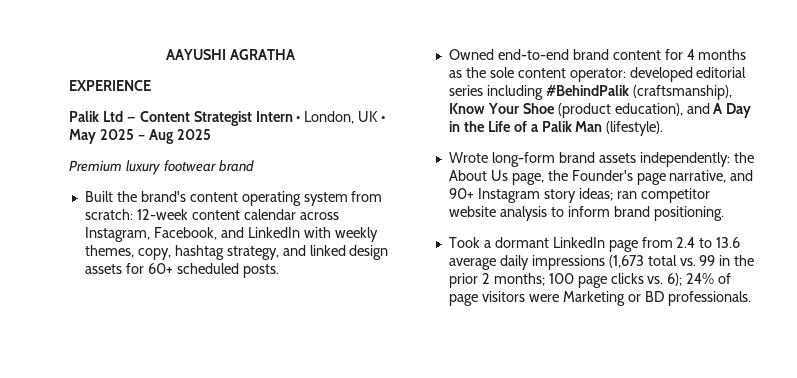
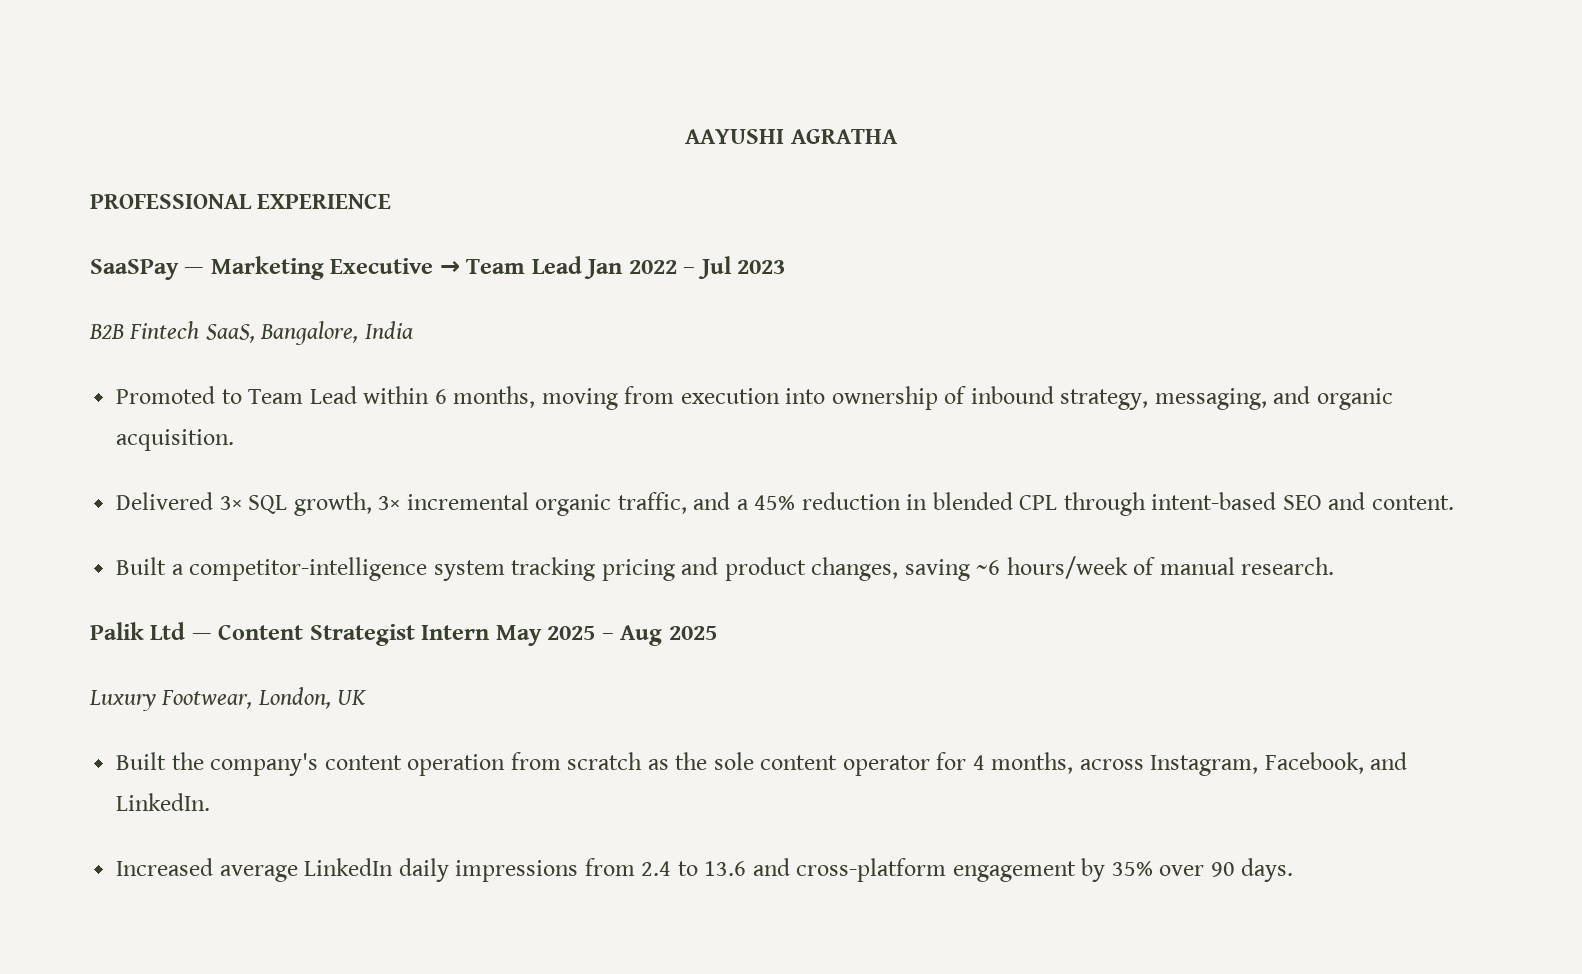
- EXPERIENCE
+ PROFESSIONAL EXPERIENCE
+ SaaSPay — Marketing Executive → Team Lead Jan 2022 – Jul 2023
+ B2B Fintech SaaS, Bangalore, India
+ Promoted to Team Lead within 6 months, moving from execution into ownership of inbound strategy, messaging, and organic acquisition.
+ Delivered 3× SQL growth, 3× incremental organic traffic, and a 45% reduction in blended CPL through intent-based SEO and content.
+ Built a competitor-intelligence system tracking pricing and product changes, saving ~6 hours/week of manual research.
- Palik Ltd — Content Strategist Intern • London, UK • May 2025 – Aug 2025
+ Palik Ltd — Content Strategist Intern May 2025 – Aug 2025
- Premium luxury footwear brand
- Built the brand's content operating system from scratch: 12-week content calendar across Instagram, Facebook, and LinkedIn with weekly themes, copy, hashtag strategy, and linked design assets for 60+ scheduled posts.
- Owned end-to-end brand content for 4 months as the sole content operator: developed editorial series including #BehindPalik (craftsmanship), Know Your Shoe (product education), and A Day in the Life of a Palik Man (lifestyle).
- Wrote long-form brand assets independently: the About Us page, the Founder's page narrative, and 90+ Instagram story ideas; ran competitor website analysis to inform brand positioning.
- Took a dormant LinkedIn page from 2.4 to 13.6 average daily impressions (1,673 total vs. 99 in the prior 2 months; 100 page clicks vs. 6); 24% of page visitors were Marketing or BD professionals.
+ Luxury Footwear, London, UK
+ Built the company's content operation from scratch as the sole content operator for 4 months, across Instagram, Facebook, and LinkedIn.
+ Increased average LinkedIn daily impressions from 2.4 to 13.6 and cross-platform engagement by 35% over 90 days.

